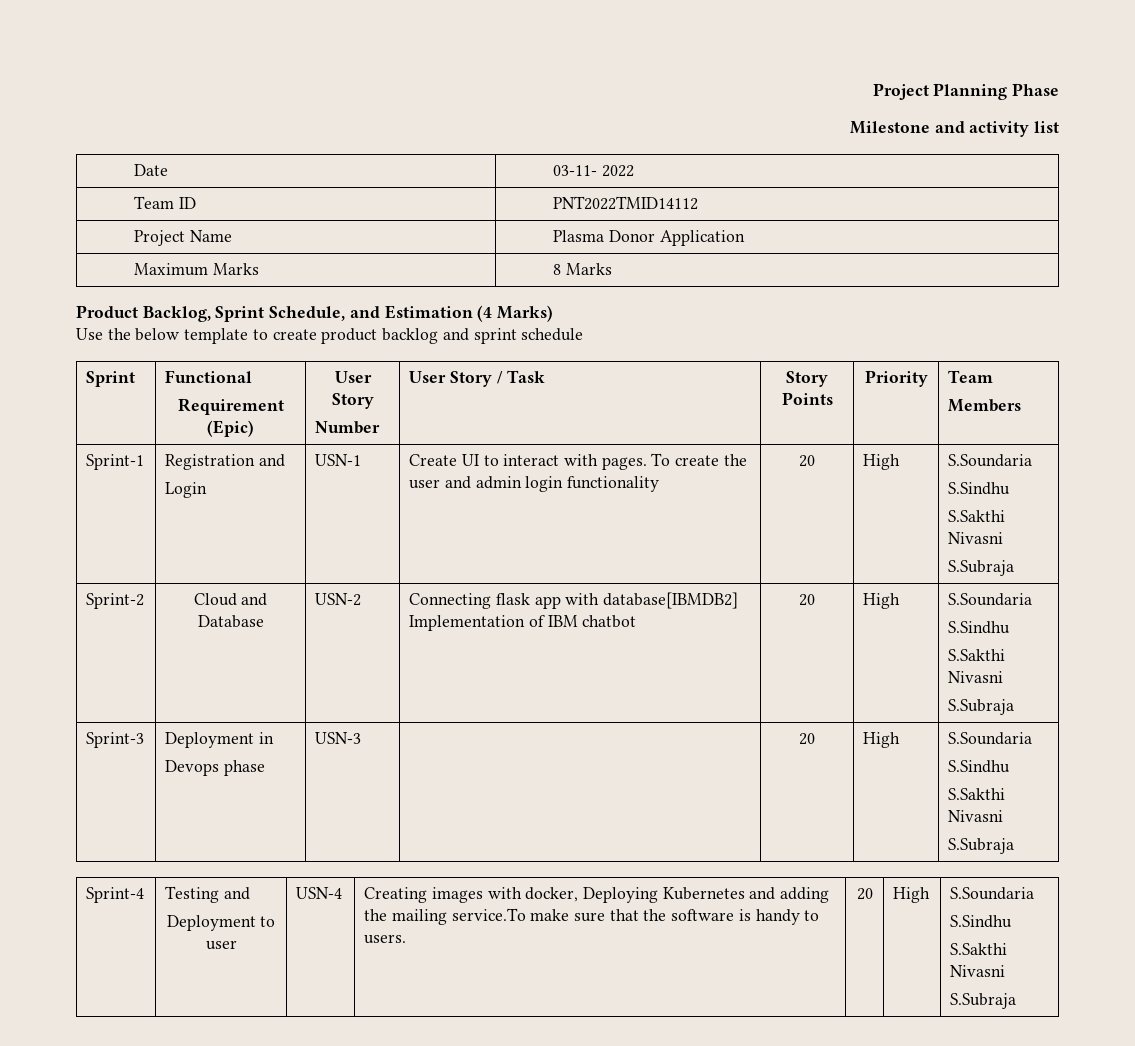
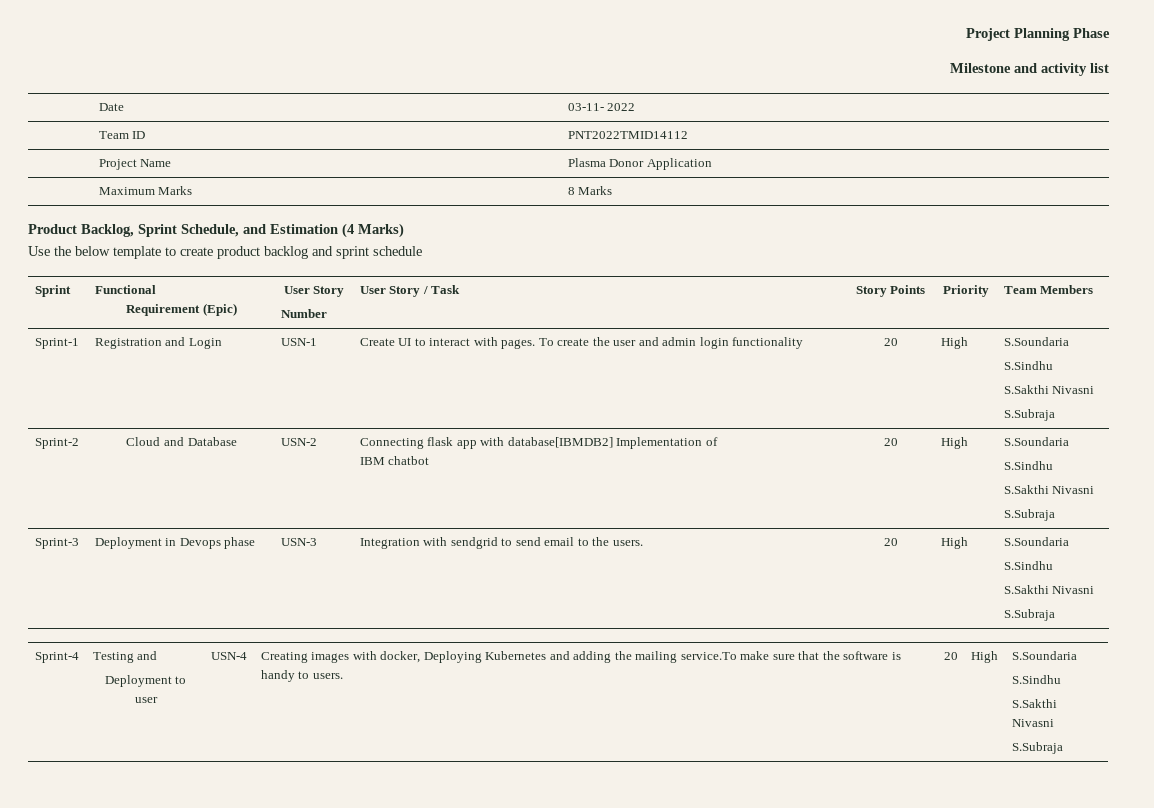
  Sprint | Functional
  Requirement (Epic) | User Story
- Number | User Story / Task | Story Points | Priority | Team
- Members
+ Number | User Story / Task | Story Points | Priority | Team Members
- Sprint-1 | Registration and
- Login | USN-1 | Create UI to interact with pages. To create the user and admin login functionality | 20 | High | S.Soundaria
+ Sprint-1 | Registration and Login | USN-1 | Create UI to interact with pages. To create the user and admin login functionality | 20 | High | S.Soundaria
- Sprint-2 | Cloud and Database | USN-2 | Connecting flask app with database[IBMDB2] Implementation of IBM chatbot | 20 | High | S.Soundaria
+ Sprint-2 | Cloud and Database | USN-2 | Connecting flask app with database[IBMDB2] Implementation of
+ IBM chatbot | 20 | High | S.Soundaria
- Sprint-3 | Deployment in
- Devops phase | USN-3 | | 20 | High | S.Soundaria
+ Sprint-3 | Deployment in Devops phase | USN-3 | Integration with sendgrid to send email to the users. | 20 | High | S.Soundaria

